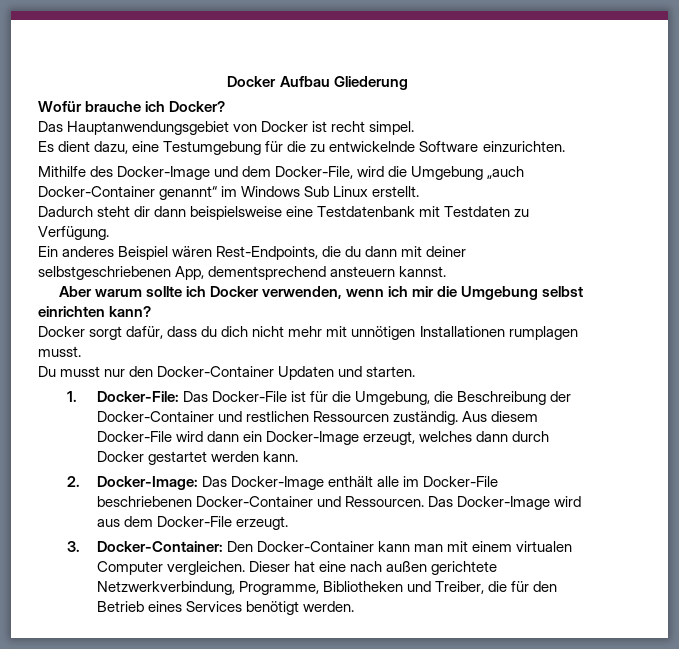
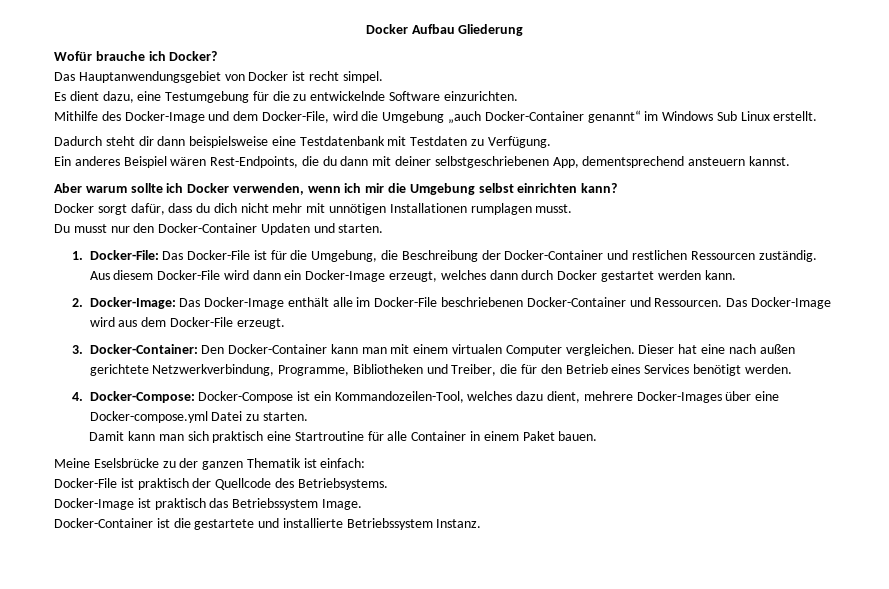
+ 4. Docker-Compose: Docker-Compose ist ein Kommandozeilen-Tool, welches dazu dient, mehrere Docker-Images über eine Docker-compose.yml Datei zu starten.
+ Damit kann man sich praktisch eine Startroutine für alle Container in einem Paket bauen.
+ Meine Eselsbrücke zu der ganzen Thematik ist einfach:
+ Docker-File ist praktisch der Quellcode des Betriebsystems.
+ Docker-Image ist praktisch das Betriebssystem Image.
+ Docker-Container ist die gestartete und installierte Betriebssystem Instanz.

